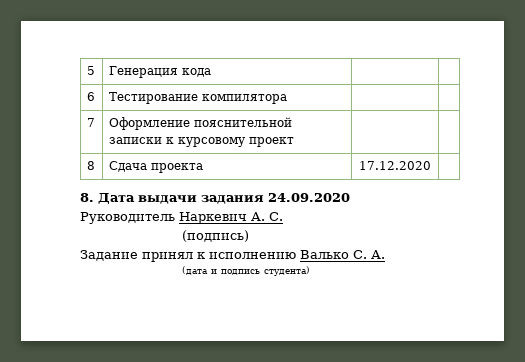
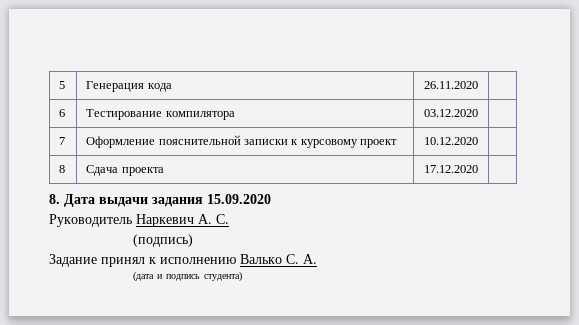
- 5 | Генерация кода | |
+ 5 | Генерация кода | 26.11.2020 |
- 6 | Тестирование компилятора | |
+ 6 | Тестирование компилятора | 03.12.2020 |
- 7 | Оформление пояснительной записки к курсовому проект | |
+ 7 | Оформление пояснительной записки к курсовому проект | 10.12.2020 |
- 8. Дата выдачи задания 24.09.2020
+ 8. Дата выдачи задания 15.09.2020

